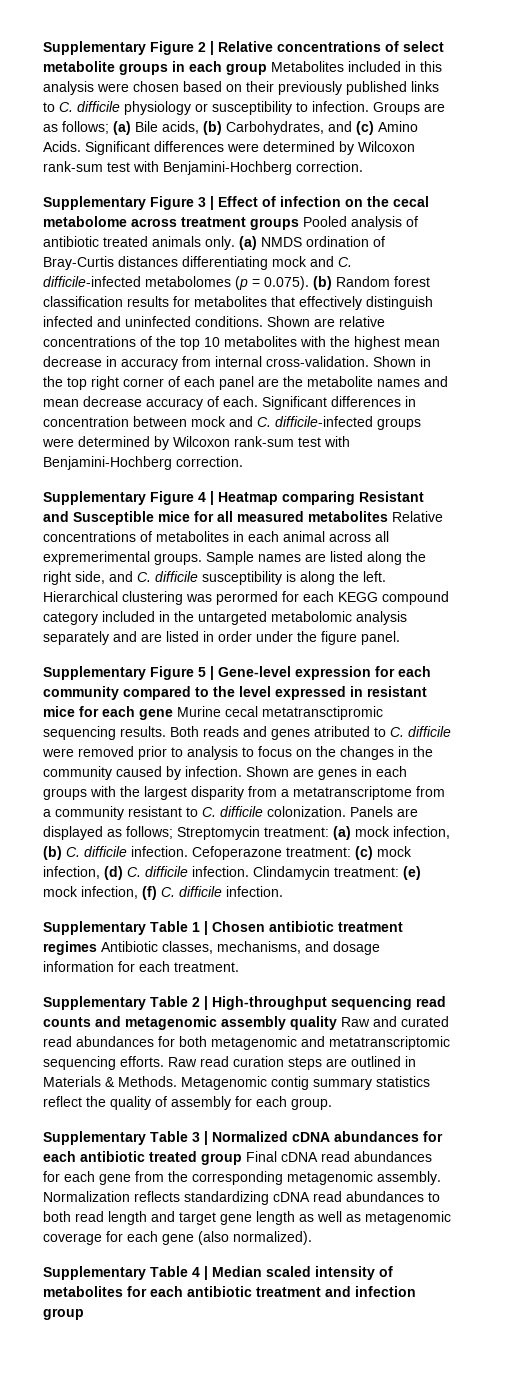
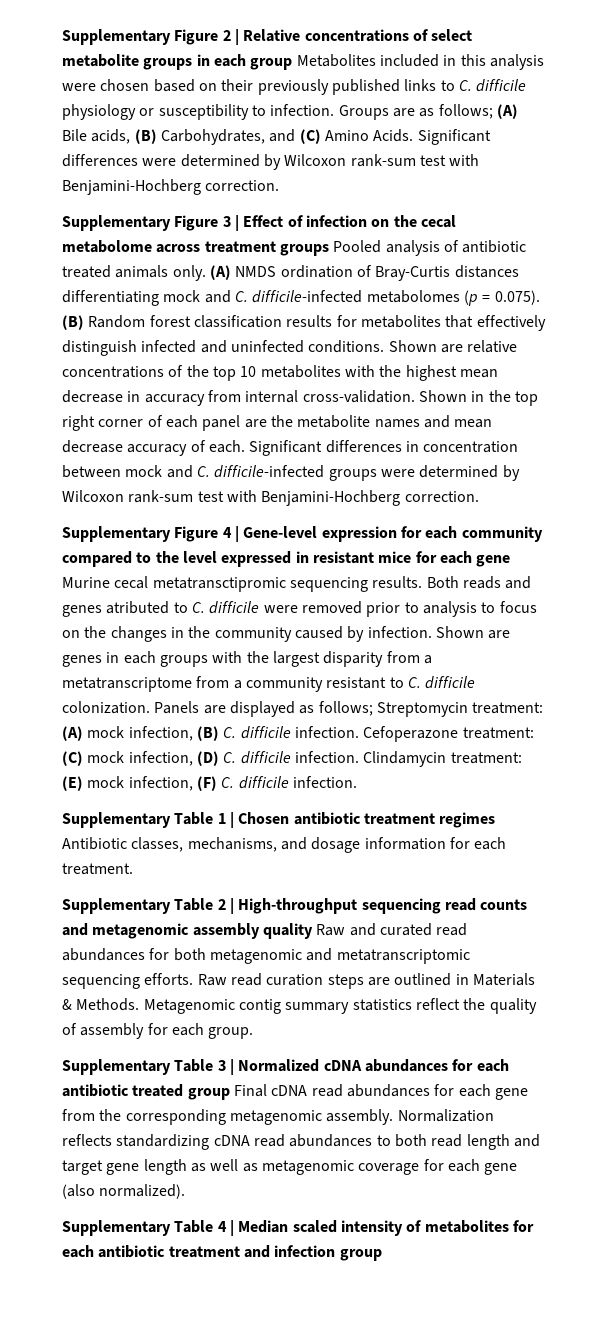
- Groups are as follows; (a) Bile acids, (b) Carbohydrates, and (c) Amino Acids.
+ Groups are as follows; (A) Bile acids, (B) Carbohydrates, and (C) Amino Acids.
- (a) NMDS ordination of Bray-Curtis distances differentiating mock and C. difficile-infected metabolomes (p = 0.075). (b) Random forest classification results for metabolites that effectively distinguish infected and uninfected conditions.
+ (A) NMDS ordination of Bray-Curtis distances differentiating mock and C. difficile-infected metabolomes (p = 0.075). (B) Random forest classification results for metabolites that effectively distinguish infected and uninfected conditions.
- Supplementary Figure 4 | Heatmap comparing Resistant and Susceptible mice for all measured metabolites Relative concentrations of metabolites in each animal across all expremerimental groups. Sample names are listed along the right side, and C. difficile susceptibility is along the left. Hierarchical clustering was perormed for each KEGG compound category included in the untargeted metabolomic analysis separately and are listed in order under the figure panel.
- Supplementary Figure 5 | Gene-level expression for each community compared to the level expressed in resistant mice for each gene Murine cecal metatransctipromic sequencing results.
+ Supplementary Figure 4 | Gene-level expression for each community compared to the level expressed in resistant mice for each gene Murine cecal metatransctipromic sequencing results.
- Panels are displayed as follows; Streptomycin treatment: (a) mock infection, (b) C. difficile infection.
+ Panels are displayed as follows; Streptomycin treatment: (A) mock infection, (B) C. difficile infection.
- Cefoperazone treatment: (c) mock infection, (d) C. difficile infection.
+ Cefoperazone treatment: (C) mock infection, (D) C. difficile infection.
- Clindamycin treatment: (e) mock infection, (f) C. difficile infection.
+ Clindamycin treatment: (E) mock infection, (F) C. difficile infection.

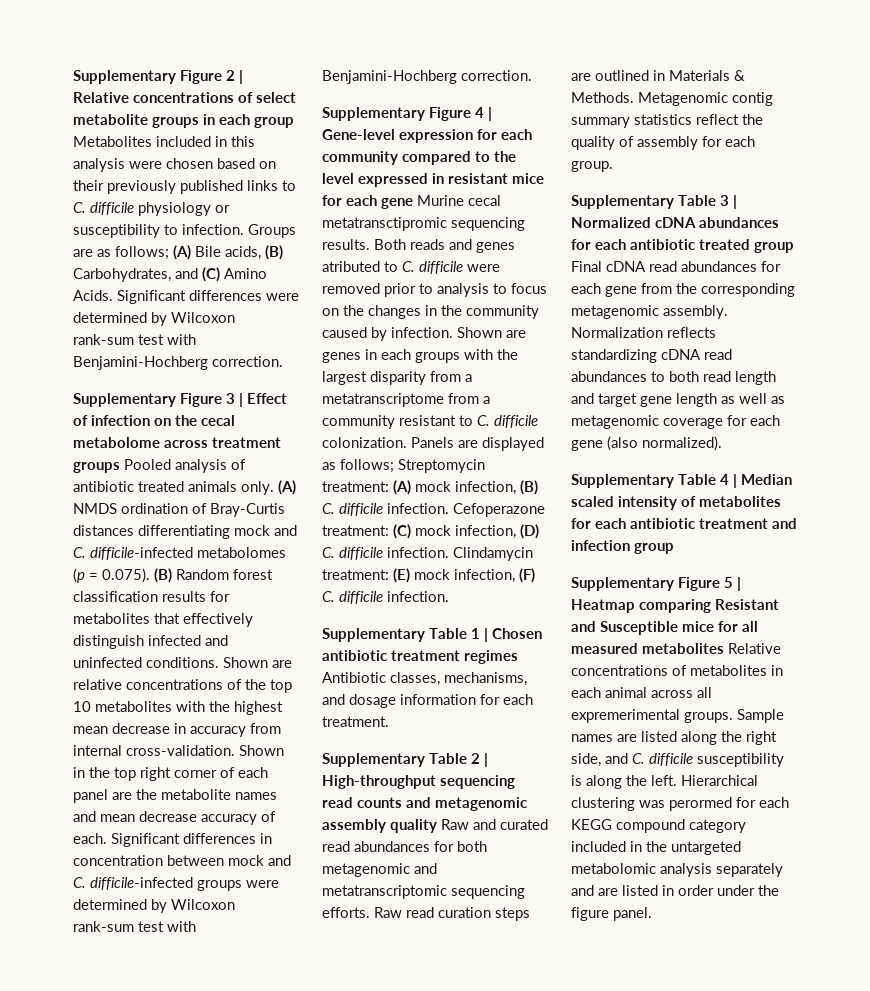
+ Supplementary Figure 5 | Heatmap comparing Resistant and Susceptible mice for all measured metabolites Relative concentrations of metabolites in each animal across all expremerimental groups. Sample names are listed along the right side, and C. difficile susceptibility is along the left. Hierarchical clustering was perormed for each KEGG compound category included in the untargeted metabolomic analysis separately and are listed in order under the figure panel.

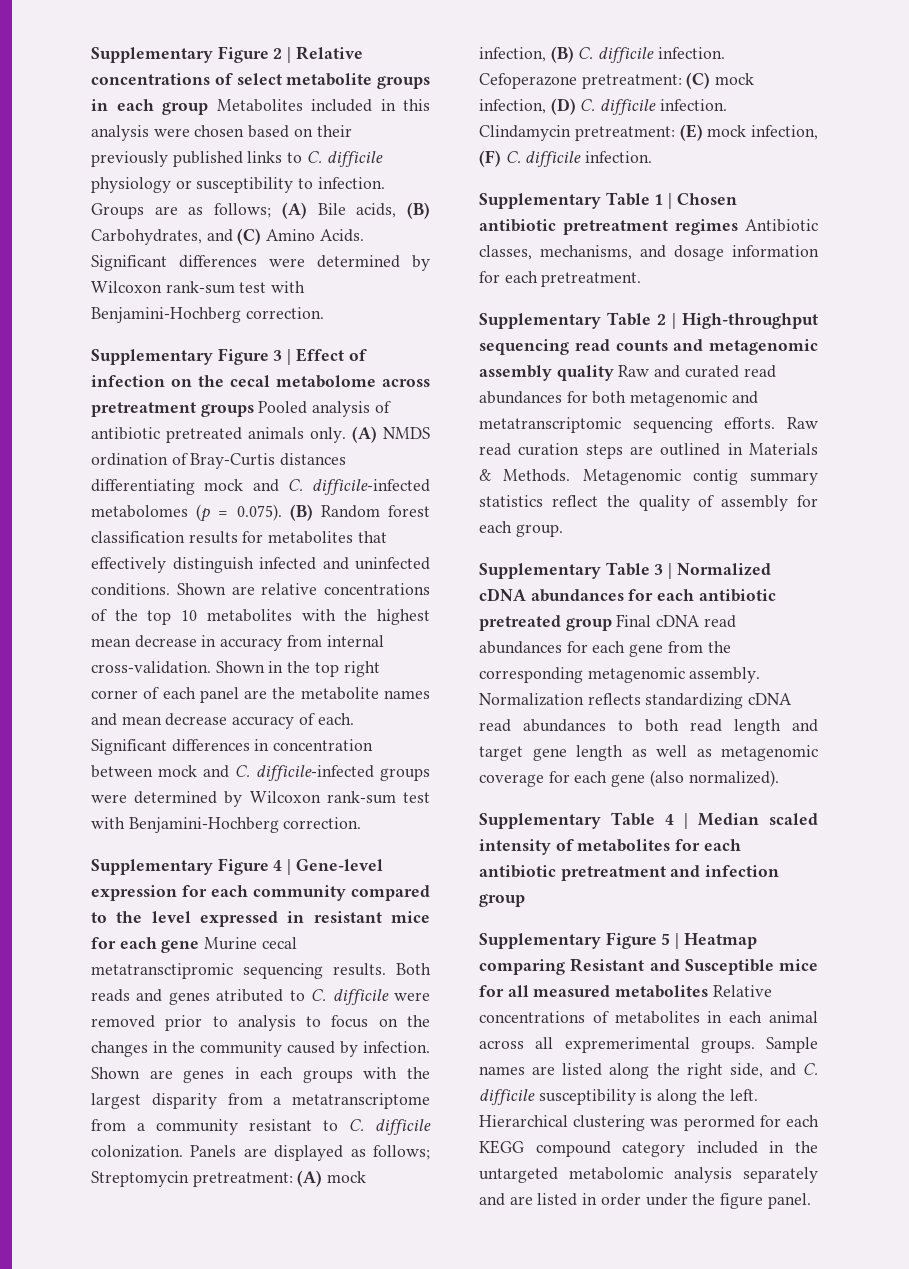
- Supplementary Figure 3 | Effect of infection on the cecal metabolome across treatment groups Pooled analysis of antibiotic treated animals only.
+ Supplementary Figure 3 | Effect of infection on the cecal metabolome across pretreatment groups Pooled analysis of antibiotic pretreated animals only.
- Panels are displayed as follows; Streptomycin treatment: (A) mock infection, (B) C. difficile infection.
+ Panels are displayed as follows; Streptomycin pretreatment: (A) mock infection, (B) C. difficile infection.
- Cefoperazone treatment: (C) mock infection, (D) C. difficile infection.
+ Cefoperazone pretreatment: (C) mock infection, (D) C. difficile infection.
- Clindamycin treatment: (E) mock infection, (F) C. difficile infection.
+ Clindamycin pretreatment: (E) mock infection, (F) C. difficile infection.
- Supplementary Table 1 | Chosen antibiotic treatment regimes Antibiotic classes, mechanisms, and dosage information for each treatment.
+ Supplementary Table 1 | Chosen antibiotic pretreatment regimes Antibiotic classes, mechanisms, and dosage information for each pretreatment.
- Supplementary Table 3 | Normalized cDNA abundances for each antibiotic treated group Final cDNA read abundances for each gene from the corresponding metagenomic assembly.
+ Supplementary Table 3 | Normalized cDNA abundances for each antibiotic pretreated group Final cDNA read abundances for each gene from the corresponding metagenomic assembly.
- Supplementary Table 4 | Median scaled intensity of metabolites for each antibiotic treatment and infection group
+ Supplementary Table 4 | Median scaled intensity of metabolites for each antibiotic pretreatment and infection group

